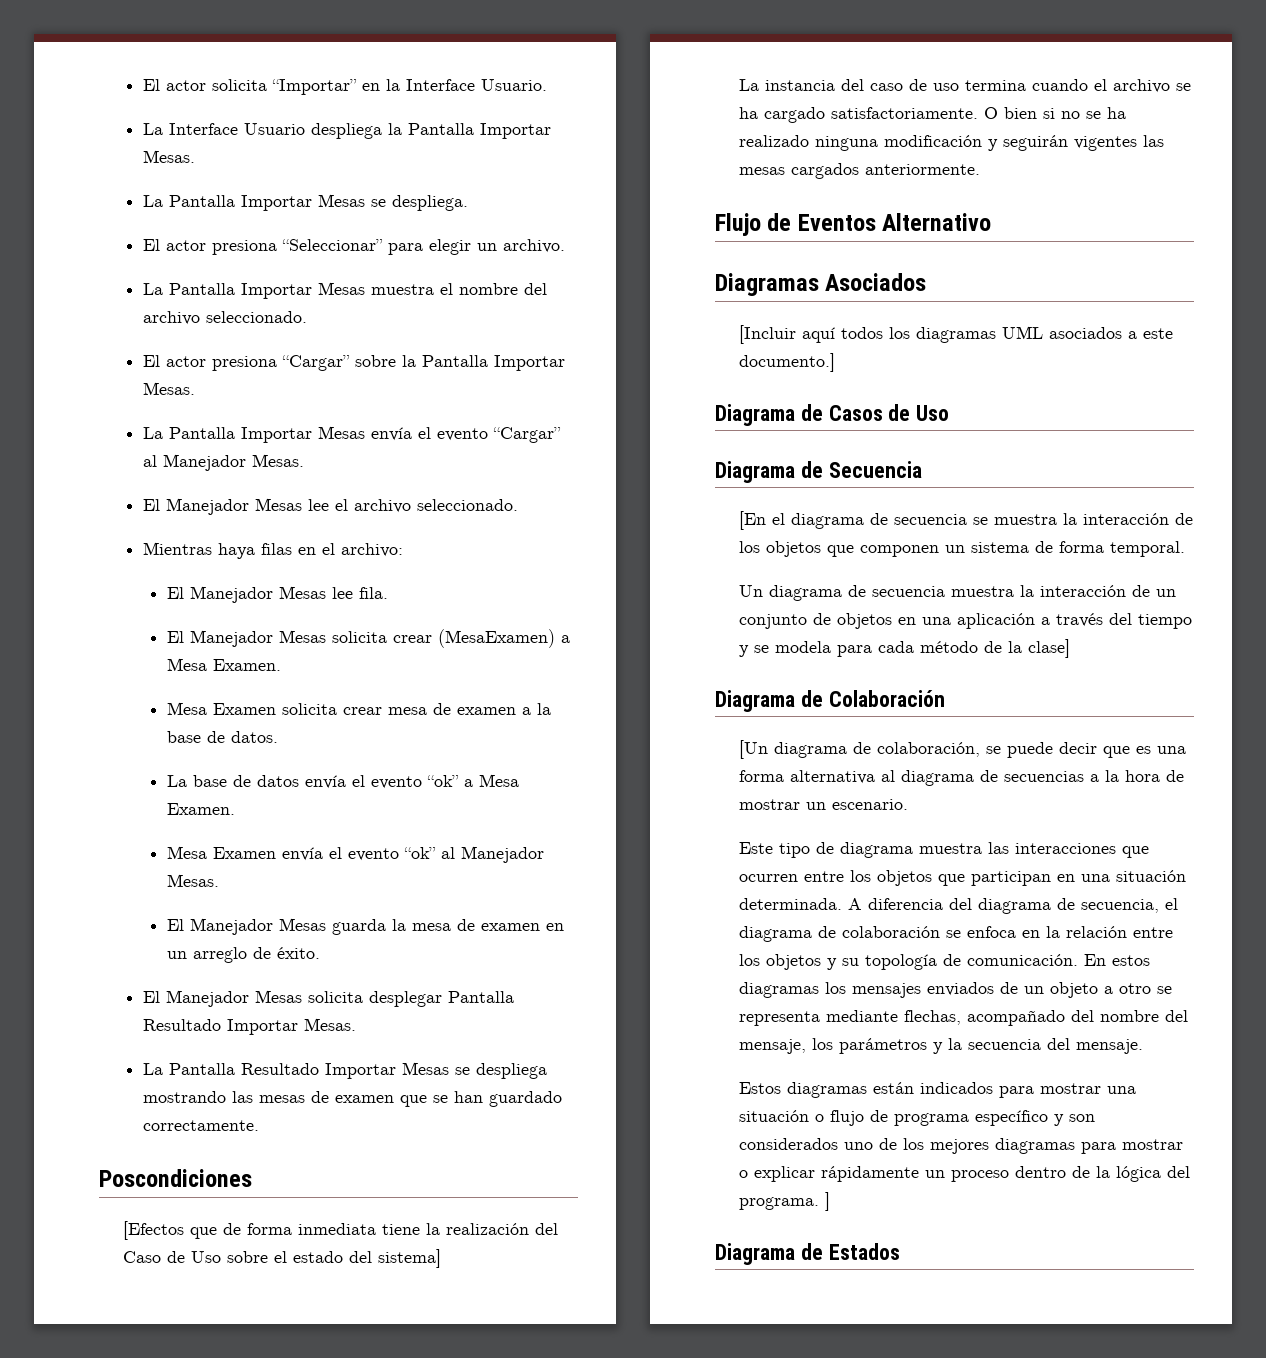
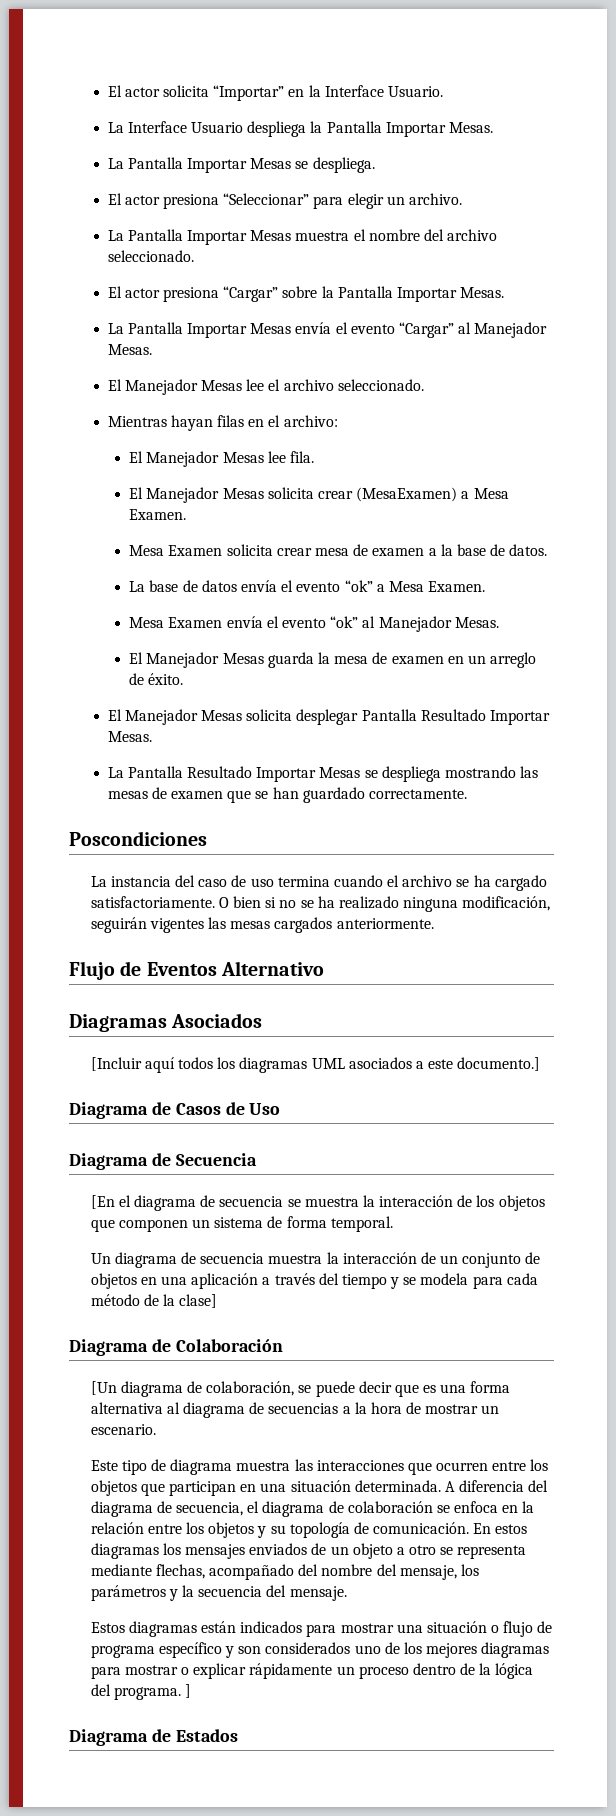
- Mientras haya filas en el archivo:
+ Mientras hayan filas en el archivo:
- [Efectos que de forma inmediata tiene la realización del Caso de Uso sobre el estado del sistema]
- O bien si no se ha realizado ninguna modificación y seguirán vigentes las mesas cargados anteriormente.
+ O bien si no se ha realizado ninguna modificación, seguirán vigentes las mesas cargados anteriormente.

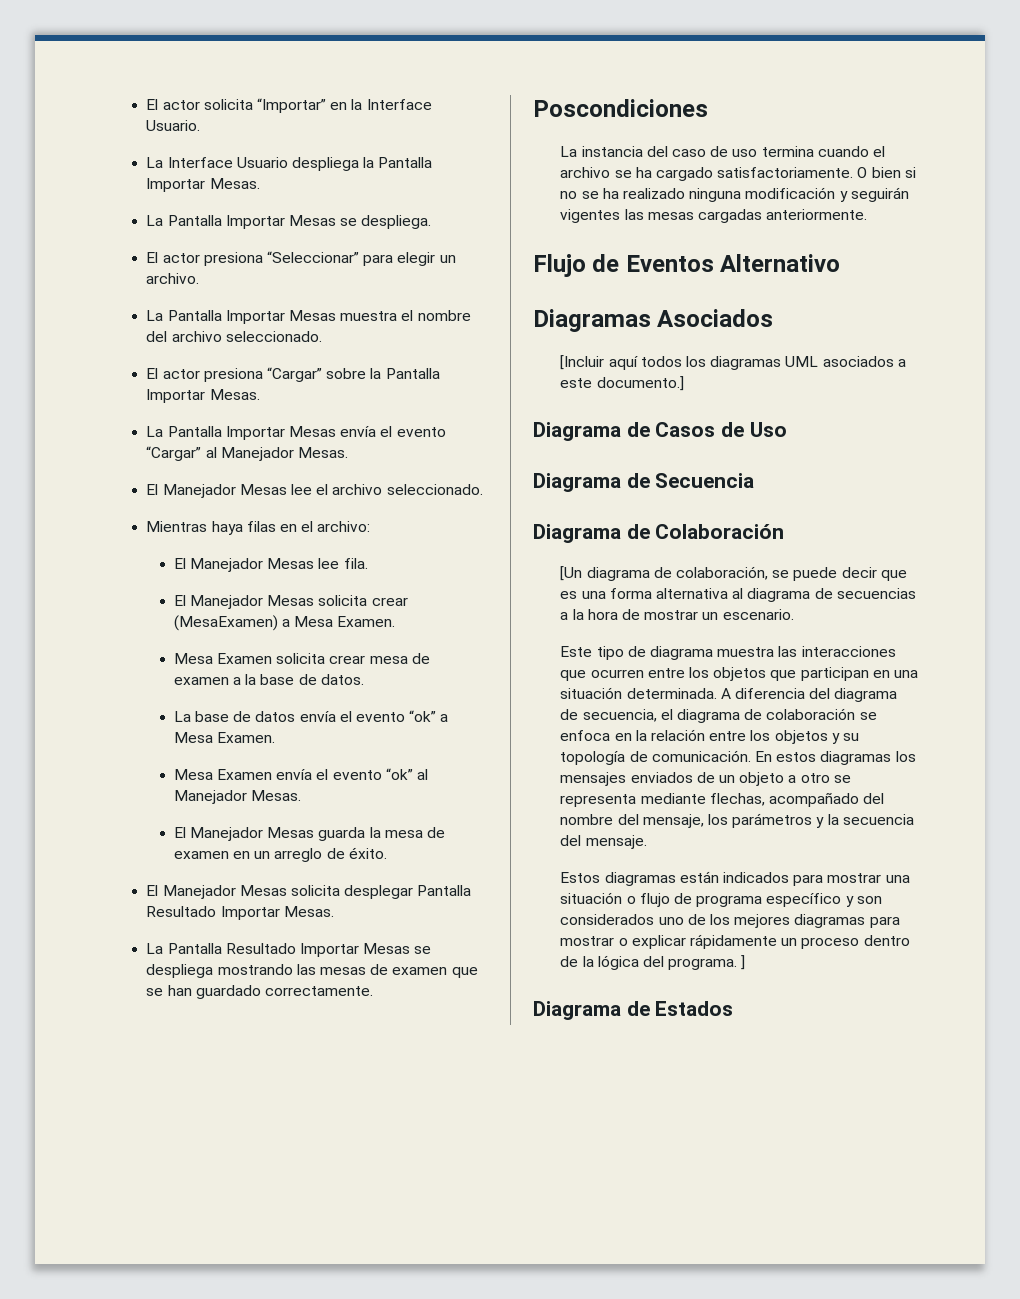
- Mientras hayan filas en el archivo:
+ Mientras haya filas en el archivo:
- O bien si no se ha realizado ninguna modificación, seguirán vigentes las mesas cargados anteriormente.
+ O bien si no se ha realizado ninguna modificación y seguirán vigentes las mesas cargadas anteriormente.
- [En el diagrama de secuencia se muestra la interacción de los objetos que componen un sistema de forma temporal.
- Un diagrama de secuencia muestra la interacción de un conjunto de objetos en una aplicación a través del tiempo y se modela para cada método de la clase]

